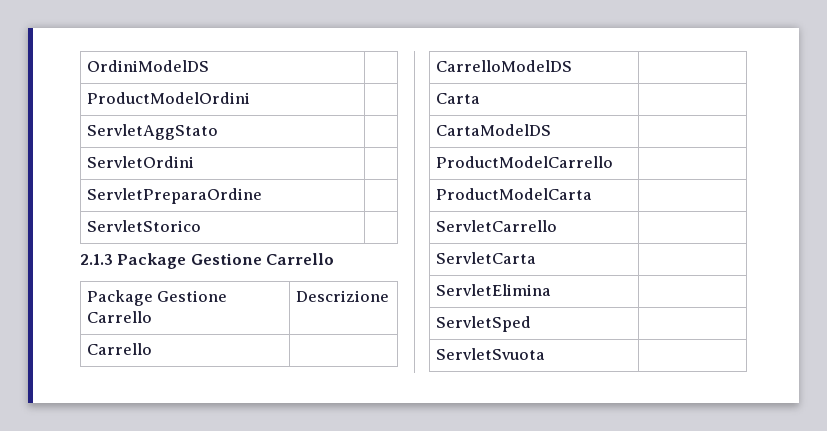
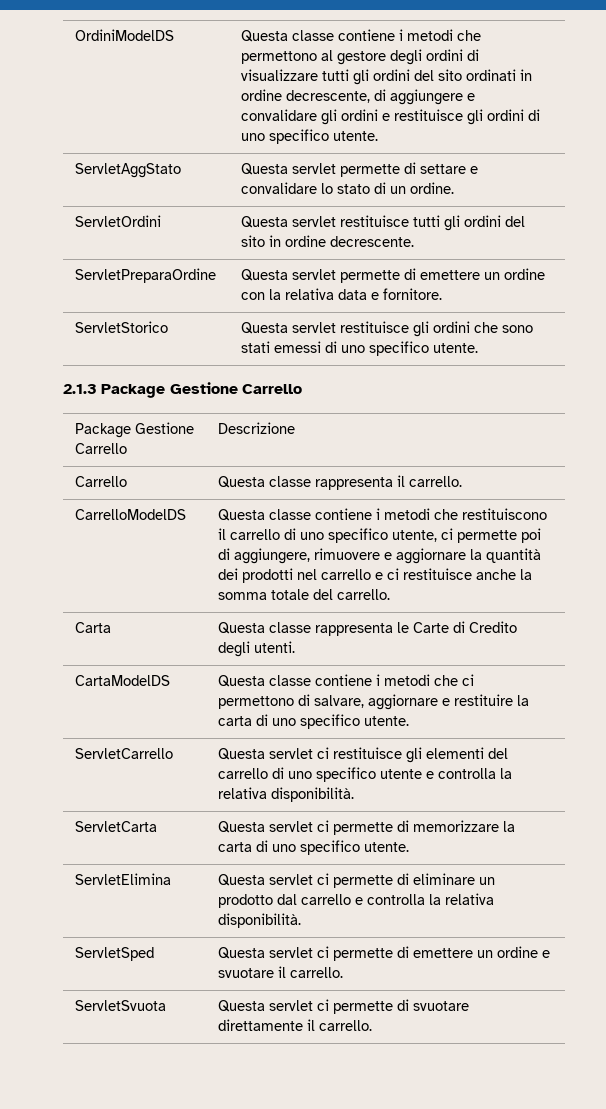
- OrdiniModelDS |
- ProductModelOrdini |
- ServletAggStato |
- ServletOrdini |
- ServletPreparaOrdine |
- ServletStorico |
+ OrdiniModelDS | Questa classe contiene i metodi che permettono al gestore degli ordini di visualizzare tutti gli ordini del sito ordinati in ordine decrescente, di aggiungere e convalidare gli ordini e restituisce gli ordini di uno specifico utente.
+ ServletAggStato | Questa servlet permette di settare e convalidare lo stato di un ordine.
+ ServletOrdini | Questa servlet restituisce tutti gli ordini del sito in ordine decrescente.
+ ServletPreparaOrdine | Questa servlet permette di emettere un ordine con la relativa data e fornitore.
+ ServletStorico | Questa servlet restituisce gli ordini che sono stati emessi di uno specifico utente.
  Package Gestione Carrello | Descrizione
- Carrello |
- CarrelloModelDS |
- Carta |
- CartaModelDS |
- ProductModelCarrello |
- ProductModelCarta |
- ServletCarrello |
- ServletCarta |
- ServletElimina |
- ServletSped |
- ServletSvuota |
+ Carrello | Questa classe rappresenta il carrello.
+ CarrelloModelDS | Questa classe contiene i metodi che restituiscono il carrello di uno specifico utente, ci permette poi di aggiungere, rimuovere e aggiornare la quantità dei prodotti nel carrello e ci restituisce anche la somma totale del carrello.
+ Carta | Questa classe rappresenta le Carte di Credito degli utenti.
+ CartaModelDS | Questa classe contiene i metodi che ci permettono di salvare, aggiornare e restituire la carta di uno specifico utente.
+ ServletCarrello | Questa servlet ci restituisce gli elementi del carrello di uno specifico utente e controlla la relativa disponibilità.
+ ServletCarta | Questa servlet ci permette di memorizzare la carta di uno specifico utente.
+ ServletElimina | Questa servlet ci permette di eliminare un prodotto dal carrello e controlla la relativa disponibilità.
+ ServletSped | Questa servlet ci permette di emettere un ordine e svuotare il carrello.
+ ServletSvuota | Questa servlet ci permette di svuotare direttamente il carrello.

